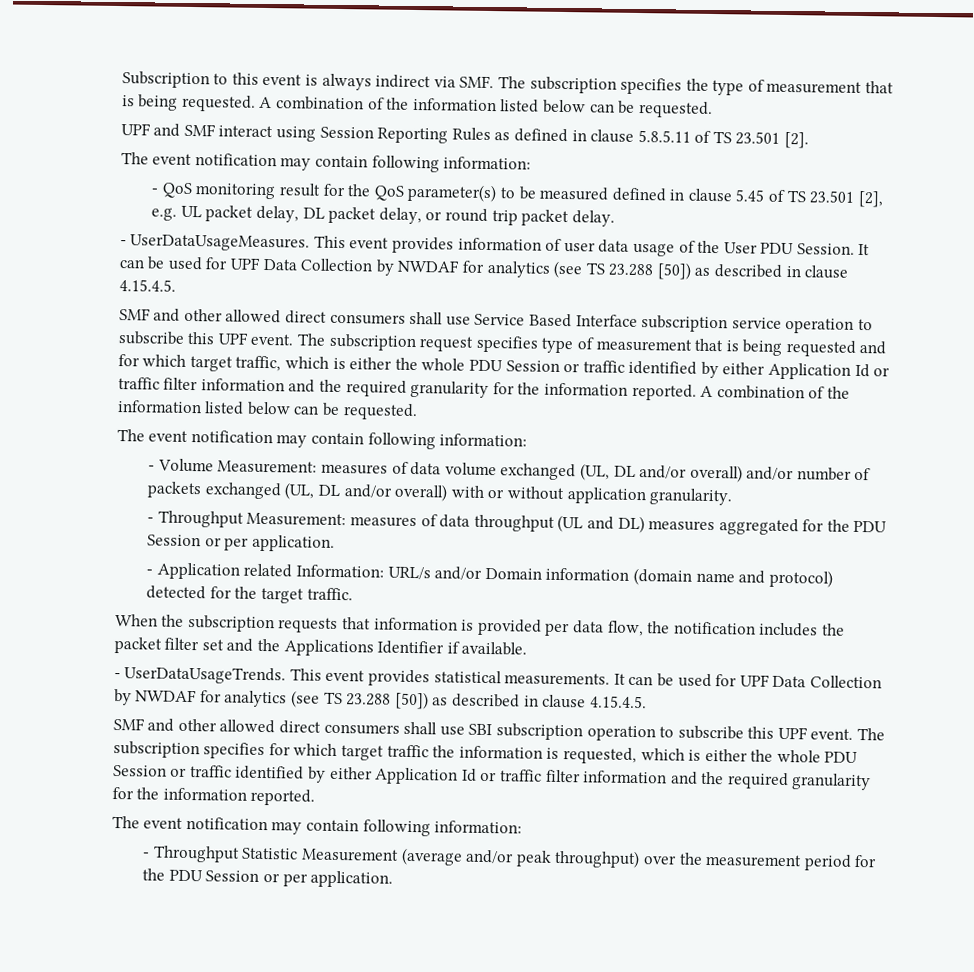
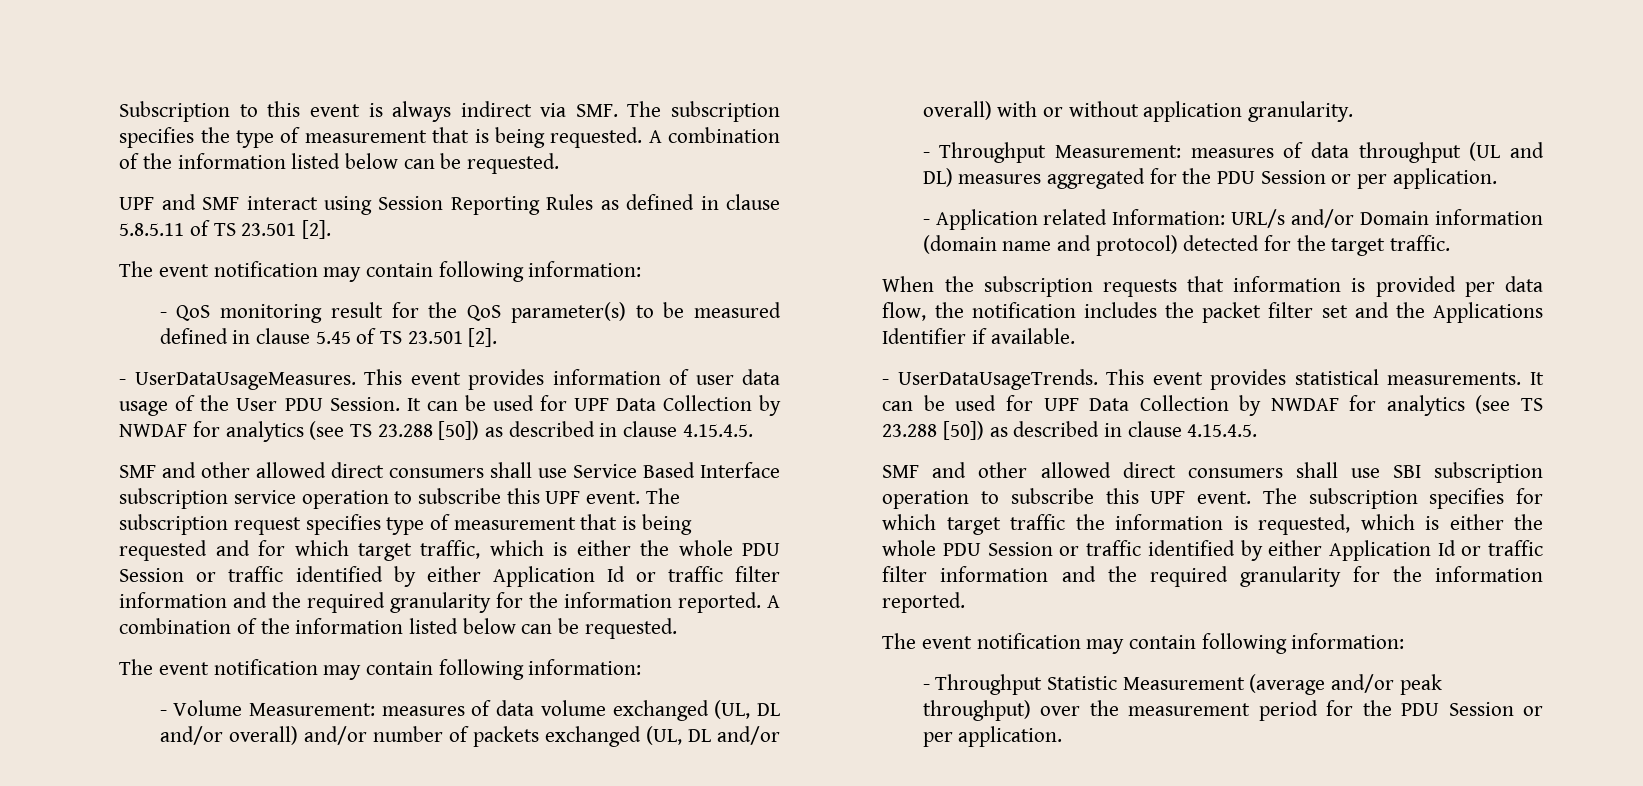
- - QoS monitoring result for the QoS parameter(s) to be measured defined in clause 5.45 of TS 23.501 [2], e.g. UL packet delay, DL packet delay, or round trip packet delay.
+ - QoS monitoring result for the QoS parameter(s) to be measured defined in clause 5.45 of TS 23.501 [2].

